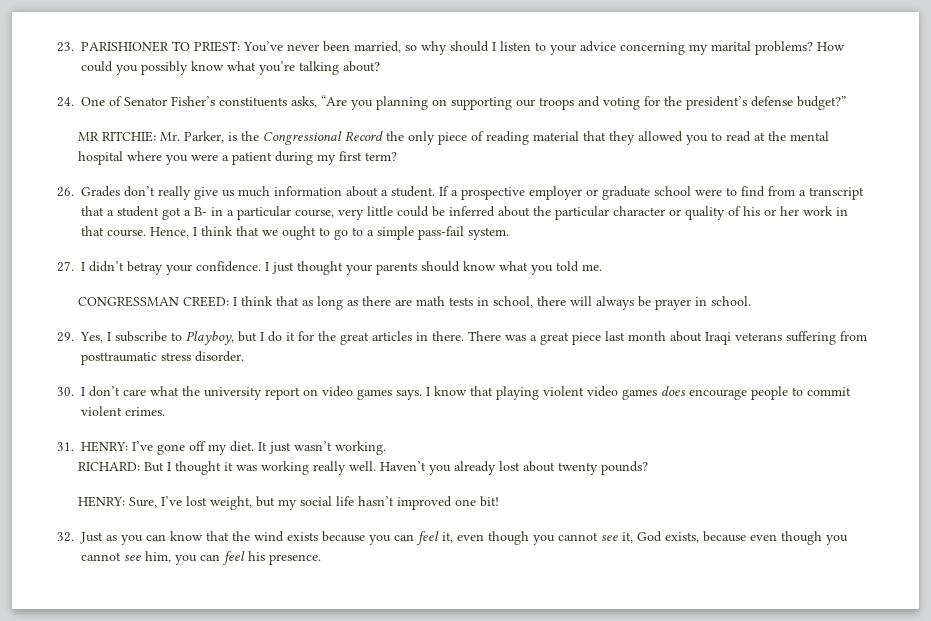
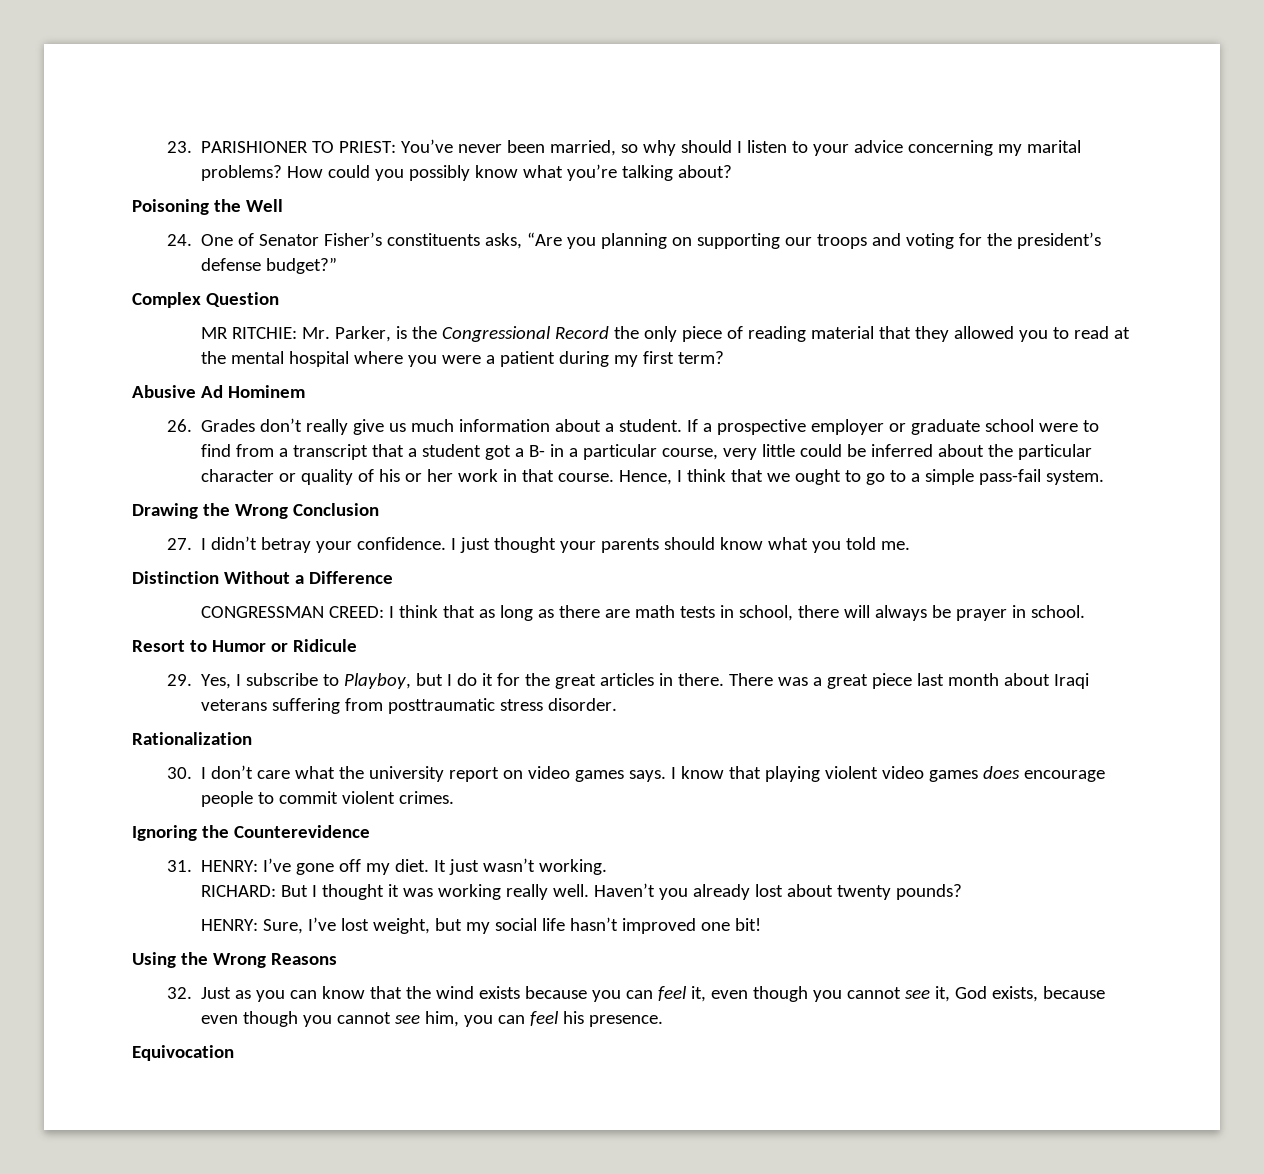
+ Poisoning the Well
+ Complex Question
+ Abusive Ad Hominem
+ Drawing the Wrong Conclusion
+ Distinction Without a Difference
+ Resort to Humor or Ridicule
+ Rationalization
+ Ignoring the Counterevidence
+ Using the Wrong Reasons
+ Equivocation

